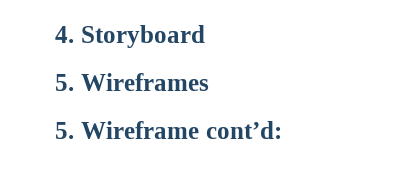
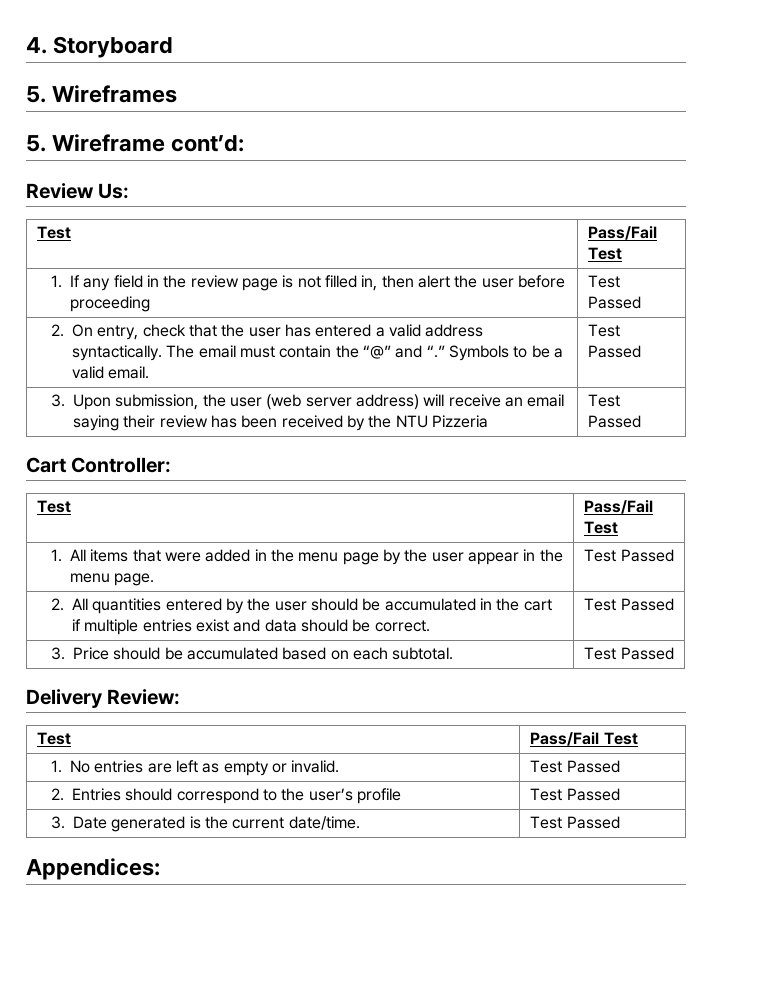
+ Review Us:
+ Test | Pass/Fail Test
+ 1. If any field in the review page is not filled in, then alert the user before proceeding | Test Passed
+ 2. On entry, check that the user has entered a valid address syntactically. The email must contain the “@” and “.” Symbols to be a valid email. | Test Passed
+ 3. Upon submission, the user (web server address) will receive an email saying their review has been received by the NTU Pizzeria | Test Passed
+ Cart Controller:
+ Test | Pass/Fail Test
+ 1. All items that were added in the menu page by the user appear in the menu page. | Test Passed
+ 2. All quantities entered by the user should be accumulated in the cart if multiple entries exist and data should be correct. | Test Passed
+ 3. Price should be accumulated based on each subtotal. | Test Passed
+ Delivery Review:
+ Test | Pass/Fail Test
+ 1. No entries are left as empty or invalid. | Test Passed
+ 2. Entries should correspond to the user’s profile | Test Passed
+ 3. Date generated is the current date/time. | Test Passed
+ Appendices:

